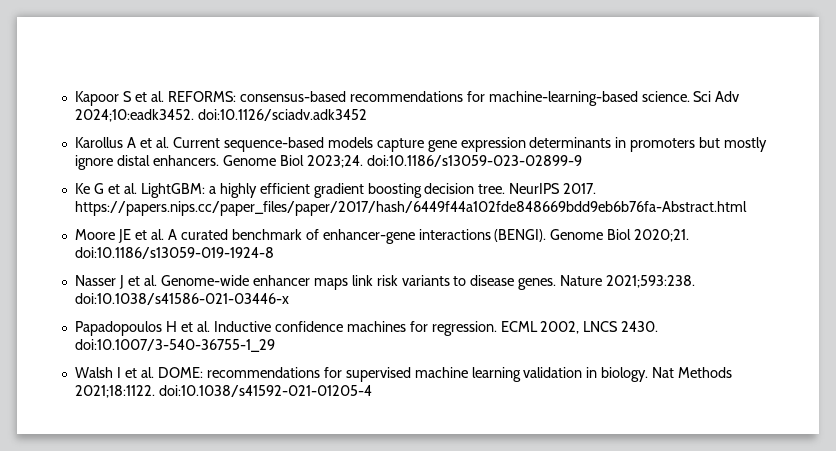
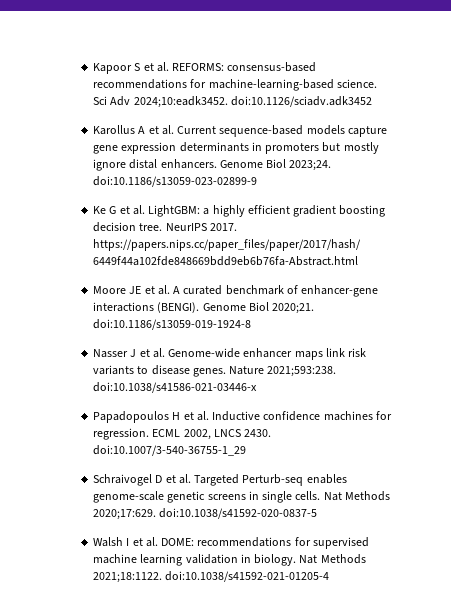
+ Schraivogel D et al. Targeted Perturb-seq enables genome-scale genetic screens in single cells. Nat Methods 2020;17:629. doi:10.1038/s41592-020-0837-5

